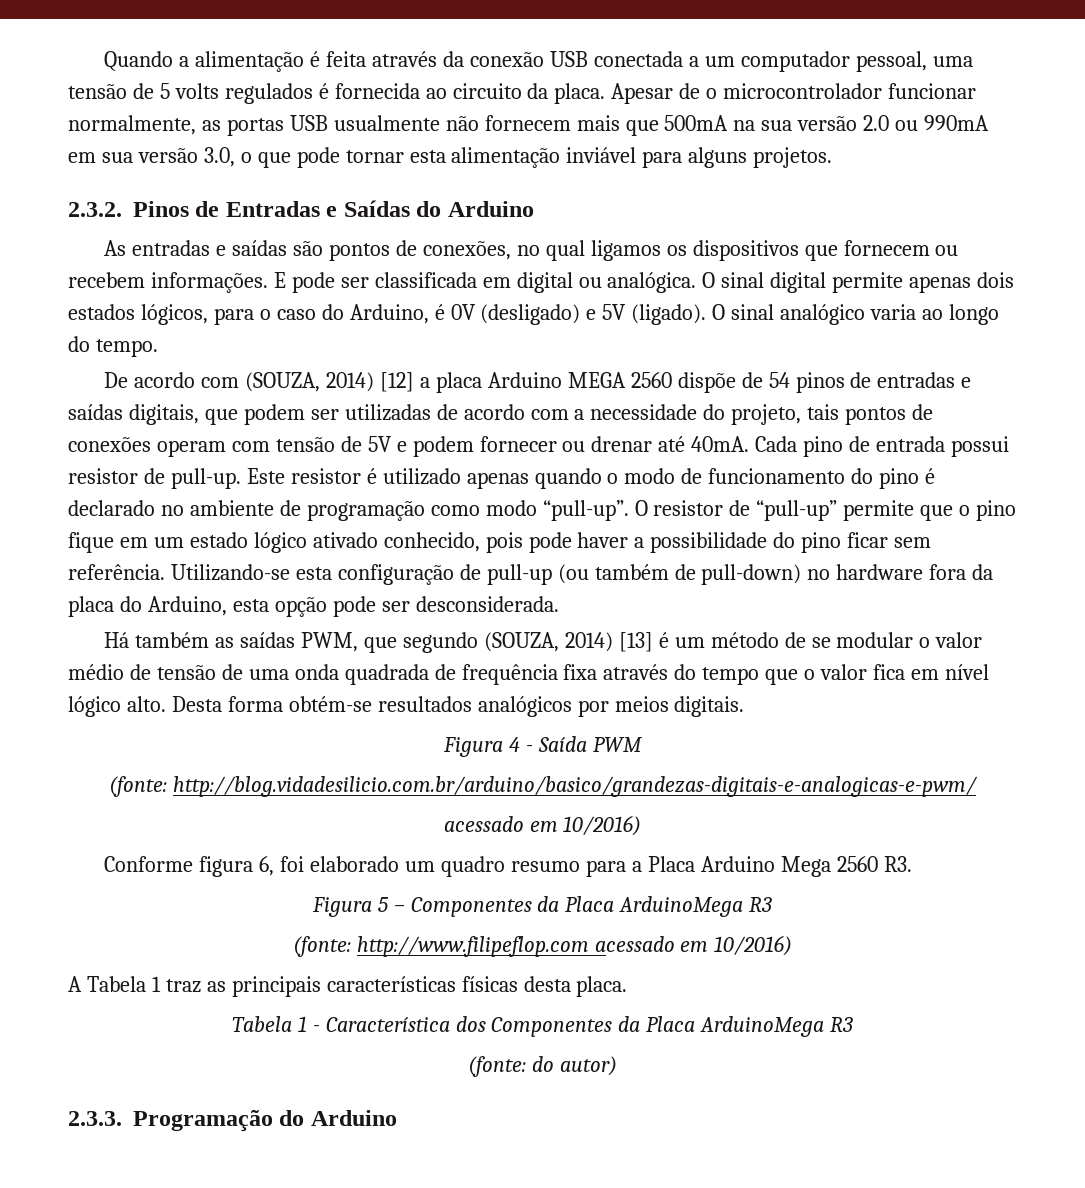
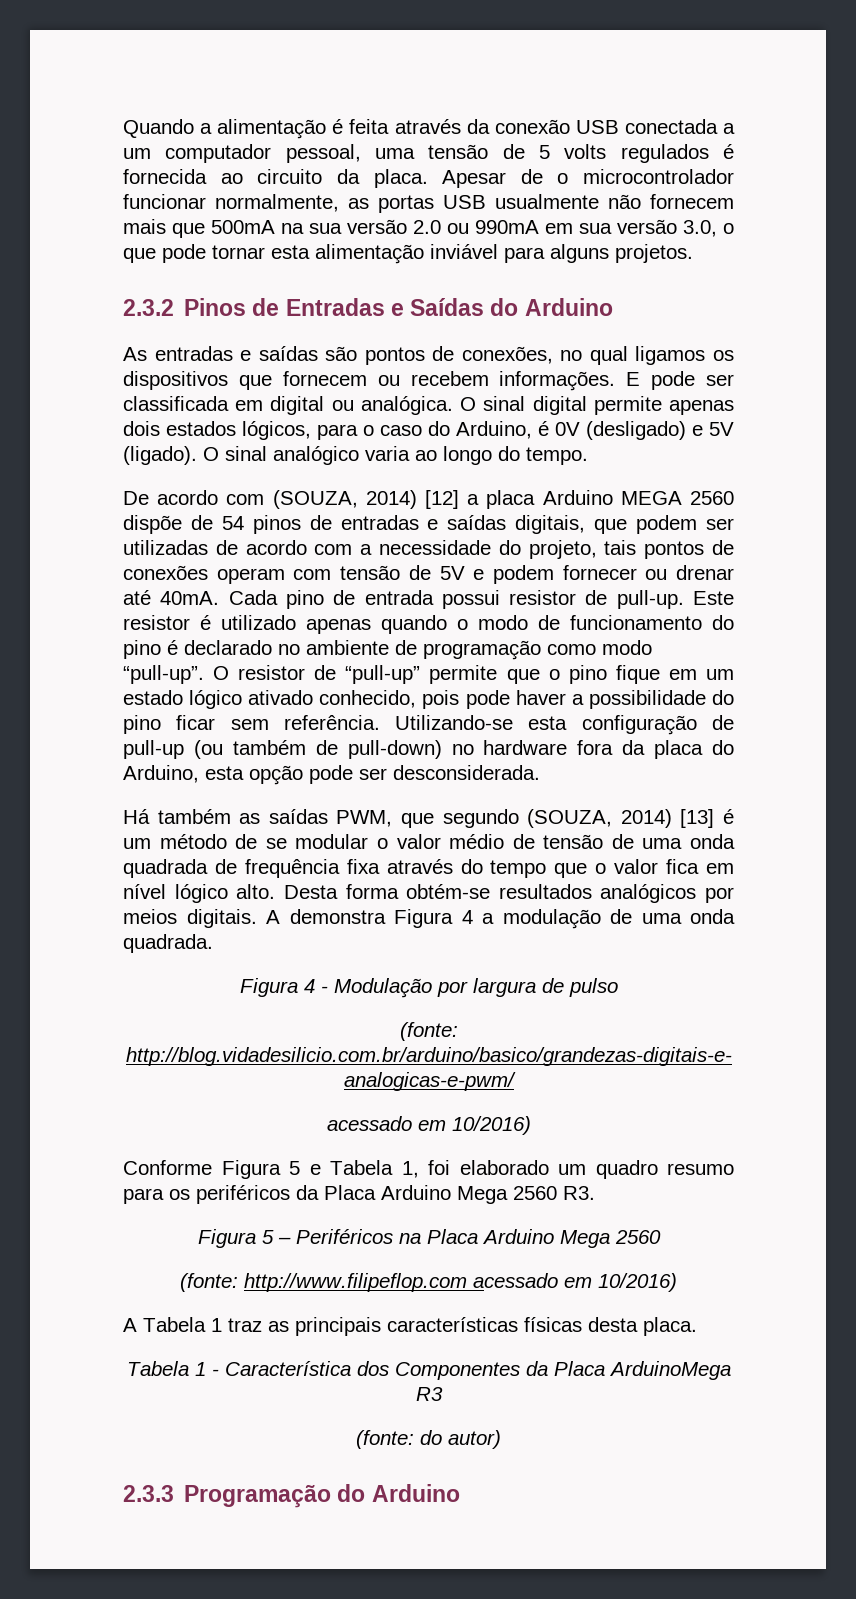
- 2.3.2. Pinos de Entradas e Saídas do Arduino
+ 2.3.2 Pinos de Entradas e Saídas do Arduino
- Desta forma obtém-se resultados analógicos por meios digitais.
- Figura 4 - Saída PWM
+ Desta forma obtém-se resultados analógicos por meios digitais. A demonstra Figura 4 a modulação de uma onda quadrada.
+ Figura 4 - Modulação por largura de pulso
- Conforme figura 6, foi elaborado um quadro resumo para a Placa Arduino Mega 2560 R3.
+ Conforme Figura 5 e Tabela 1, foi elaborado um quadro resumo para os periféricos da Placa Arduino Mega 2560 R3.
- Figura 5 – Componentes da Placa ArduinoMega R3
+ Figura 5 – Periféricos na Placa Arduino Mega 2560
- 2.3.3. Programação do Arduino
+ 2.3.3 Programação do Arduino

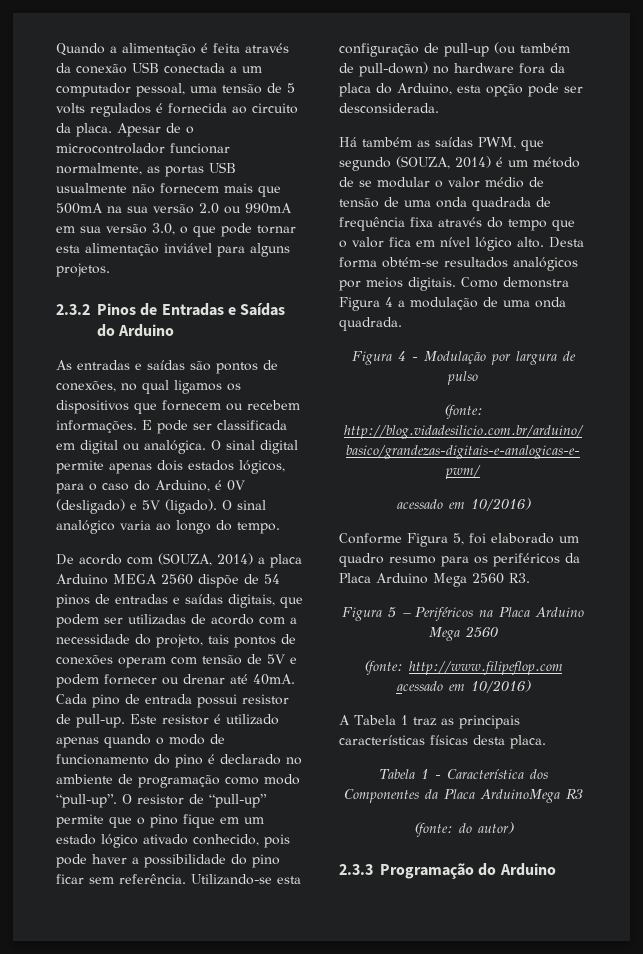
- De acordo com (SOUZA, 2014) [12] a placa Arduino MEGA 2560 dispõe de 54 pinos de entradas e saídas digitais, que podem ser utilizadas de acordo com a necessidade do projeto, tais pontos de conexões operam com tensão de 5V e podem fornecer ou drenar até 40mA.
+ De acordo com (SOUZA, 2014) a placa Arduino MEGA 2560 dispõe de 54 pinos de entradas e saídas digitais, que podem ser utilizadas de acordo com a necessidade do projeto, tais pontos de conexões operam com tensão de 5V e podem fornecer ou drenar até 40mA.
- Há também as saídas PWM, que segundo (SOUZA, 2014) [13] é um método de se modular o valor médio de tensão de uma onda quadrada de frequência fixa através do tempo que o valor fica em nível lógico alto.
+ Há também as saídas PWM, que segundo (SOUZA, 2014) é um método de se modular o valor médio de tensão de uma onda quadrada de frequência fixa através do tempo que o valor fica em nível lógico alto.
- A demonstra Figura 4 a modulação de uma onda quadrada.
+ Como demonstra Figura 4 a modulação de uma onda quadrada.
- Conforme Figura 5 e Tabela 1, foi elaborado um quadro resumo para os periféricos da Placa Arduino Mega 2560 R3.
+ Conforme Figura 5, foi elaborado um quadro resumo para os periféricos da Placa Arduino Mega 2560 R3.

